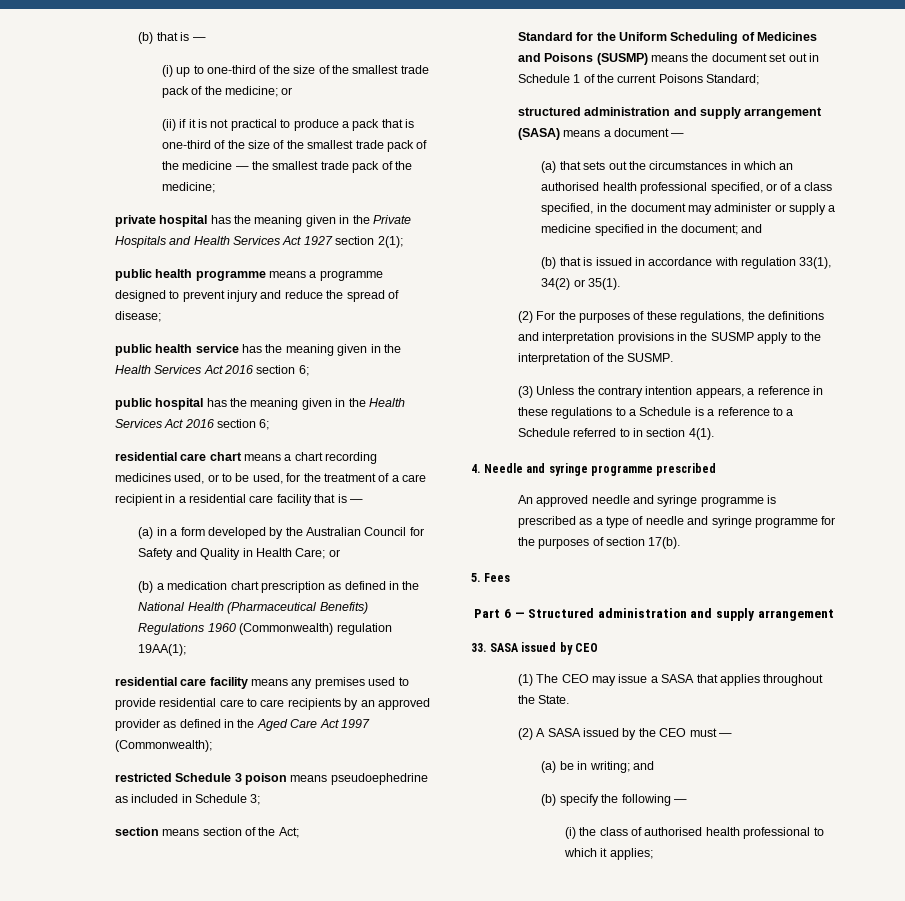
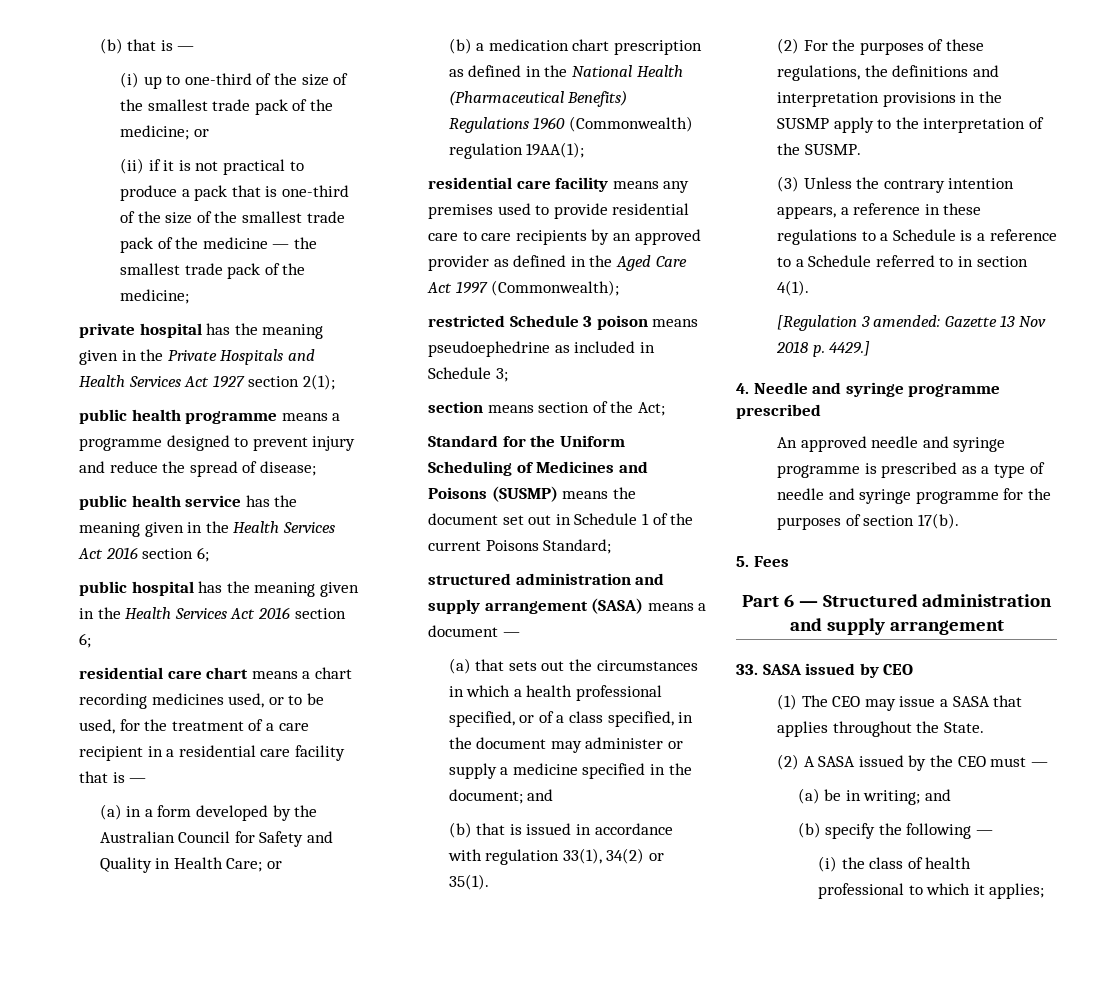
- (a) that sets out the circumstances in which an authorised health professional specified, or of a class specified, in the document may administer or supply a medicine specified in the document; and
+ (a) that sets out the circumstances in which a health professional specified, or of a class specified, in the document may administer or supply a medicine specified in the document; and
+ [Regulation 3 amended: Gazette 13 Nov 2018 p. 4429.]
- (i) the class of authorised health professional to which it applies;
+ (i) the class of health professional to which it applies;

